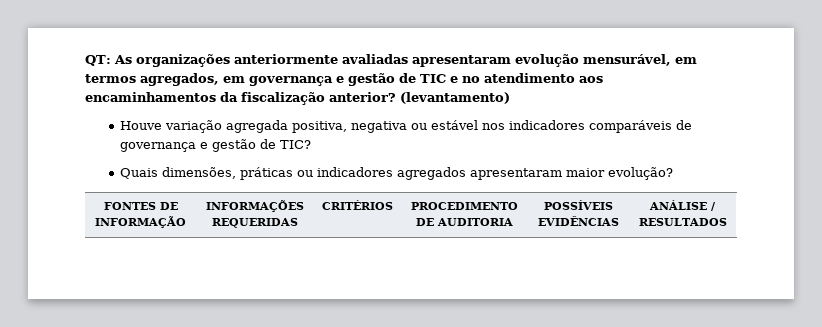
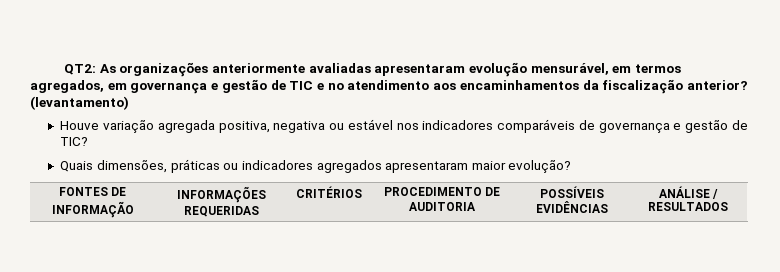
- QT: As organizações anteriormente avaliadas apresentaram evolução mensurável, em termos agregados, em governança e gestão de TIC e no atendimento aos encaminhamentos da fiscalização anterior?
+ QT2: As organizações anteriormente avaliadas apresentaram evolução mensurável, em termos agregados, em governança e gestão de TIC e no atendimento aos encaminhamentos da fiscalização anterior?

